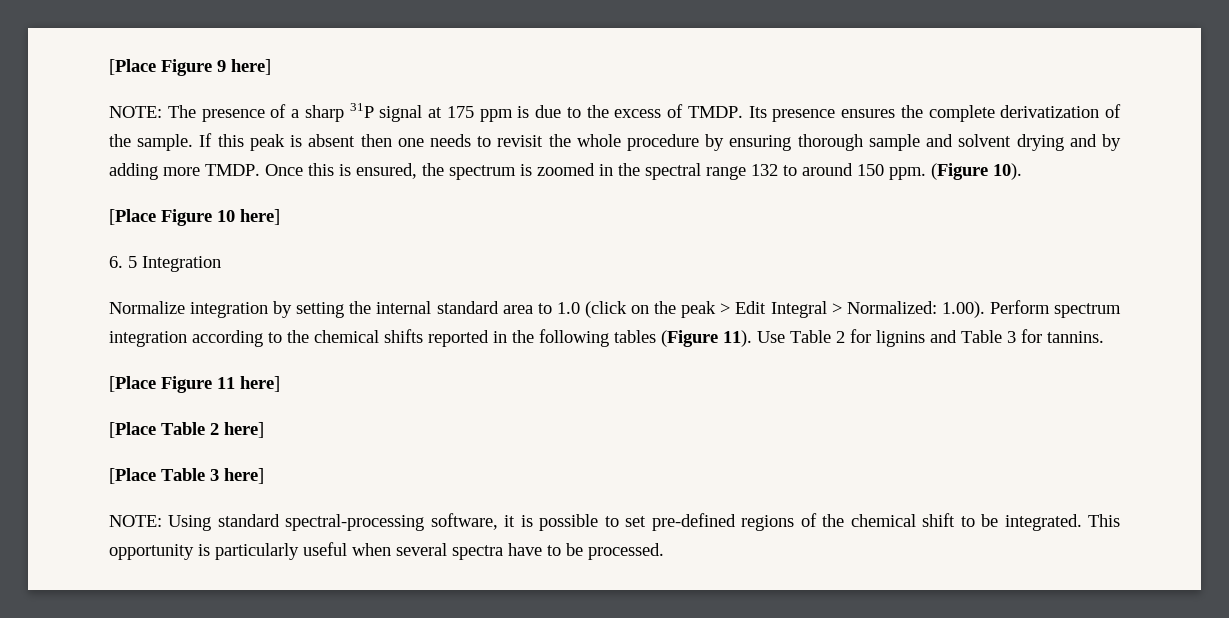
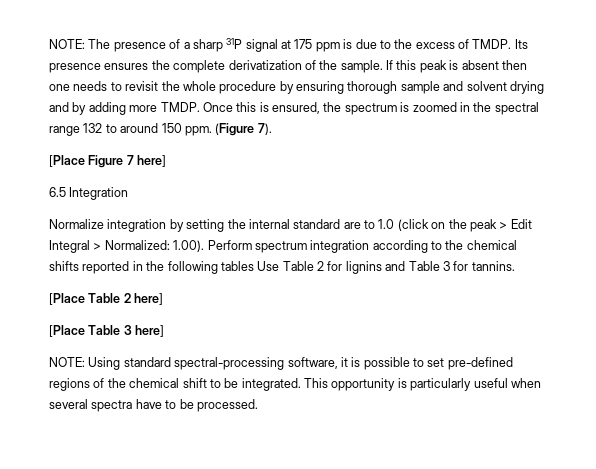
- [Place Figure 9 here]
- (Figure 10).
- [Place Figure 10 here]
- 6. 5 Integration
+ (Figure 7).
+ [Place Figure 7 here]
+ 6.5 Integration
- Normalize integration by setting the internal standard area to 1.0 (click on the peak > Edit Integral > Normalized: 1.00). Perform spectrum integration according to the chemical shifts reported in the following tables (Figure 11). Use Table 2 for lignins and Table 3 for tannins.
+ Normalize integration by setting the internal standard are to 1.0 (click on the peak > Edit Integral > Normalized: 1.00). Perform spectrum integration according to the chemical shifts reported in the following tables Use Table 2 for lignins and Table 3 for tannins.
- [Place Figure 11 here]

